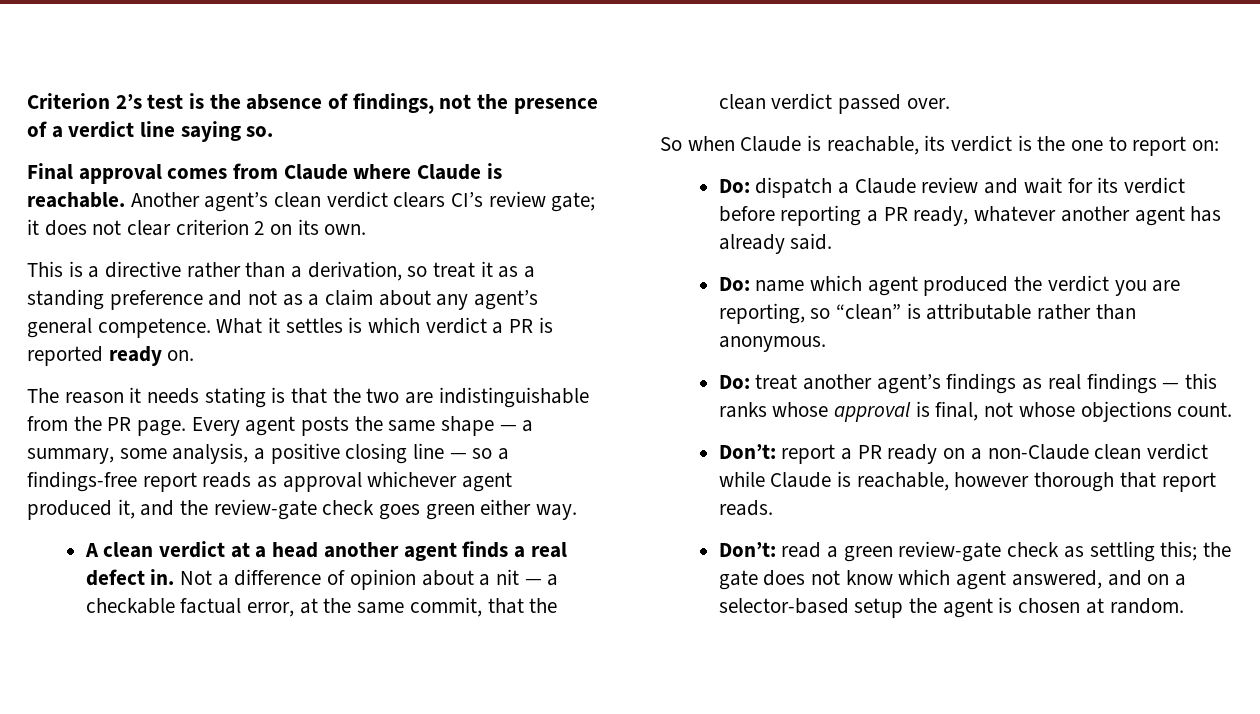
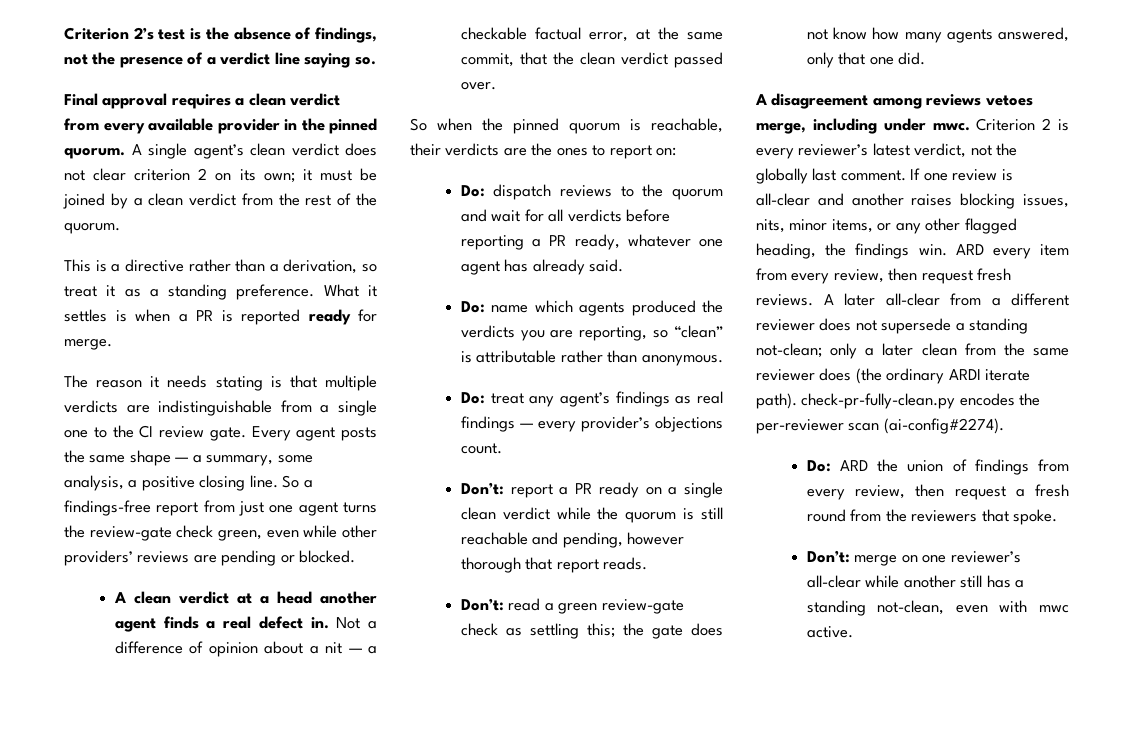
- Final approval comes from Claude where Claude is reachable. Another agent’s clean verdict clears CI’s review gate; it does not clear criterion 2 on its own.
+ Final approval requires a clean verdict from every available provider in the pinned quorum. A single agent’s clean verdict does not clear criterion 2 on its own; it must be joined by a clean verdict from the rest of the quorum.
- This is a directive rather than a derivation, so treat it as a standing preference and not as a claim about any agent’s general competence.
+ This is a directive rather than a derivation, so treat it as a standing preference.
- What it settles is which verdict a PR is reported ready on.
+ What it settles is when a PR is reported ready for merge.
- The reason it needs stating is that the two are indistinguishable from the PR page.
+ The reason it needs stating is that multiple verdicts are indistinguishable from a single one to the CI review gate.
- Every agent posts the same shape — a summary, some analysis, a positive closing line — so a findings-free report reads as approval whichever agent produced it, and the review-gate check goes green either way.
+ Every agent posts the same shape — a summary, some analysis, a positive closing line. So a findings-free report from just one agent turns the review-gate check green, even while other providers’ reviews are pending or blocked.
- So when Claude is reachable, its verdict is the one to report on:
+ So when the pinned quorum is reachable, their verdicts are the ones to report on:
- Do: dispatch a Claude review and wait for its verdict before reporting a PR ready, whatever another agent has already said.
+ Do: dispatch reviews to the quorum and wait for all verdicts before reporting a PR ready, whatever one agent has already said.
- Do: name which agent produced the verdict you are reporting, so “clean” is attributable rather than anonymous.
+ Do: name which agents produced the verdicts you are reporting, so “clean” is attributable rather than anonymous.
- Do: treat another agent’s findings as real findings — this ranks whose approval is final, not whose objections count.
+ Do: treat any agent’s findings as real findings — every provider’s objections count.
- Don’t: report a PR ready on a non-Claude clean verdict while Claude is reachable, however thorough that report reads.
+ Don’t: report a PR ready on a single clean verdict while the quorum is still reachable and pending, however thorough that report reads.
- Don’t: read a green review-gate check as settling this; the gate does not know which agent answered, and on a selector-based setup the agent is chosen at random.
+ Don’t: read a green review-gate check as settling this; the gate does not know how many agents answered, only that one did.
+ A disagreement among reviews vetoes merge, including under mwc. Criterion 2 is every reviewer’s latest verdict, not the globally last comment. If one review is all-clear and another raises blocking issues, nits, minor items, or any other flagged heading, the findings win. ARD every item from every review, then request fresh reviews. A later all-clear from a different reviewer does not supersede a standing not-clean; only a later clean from the same reviewer does (the ordinary ARDI iterate path). check-pr-fully-clean.py encodes the per-reviewer scan (ai-config#2274).
+ Do: ARD the union of findings from every review, then request a fresh round from the reviewers that spoke.
+ Don’t: merge on one reviewer’s all-clear while another still has a standing not-clean, even with mwc active.

